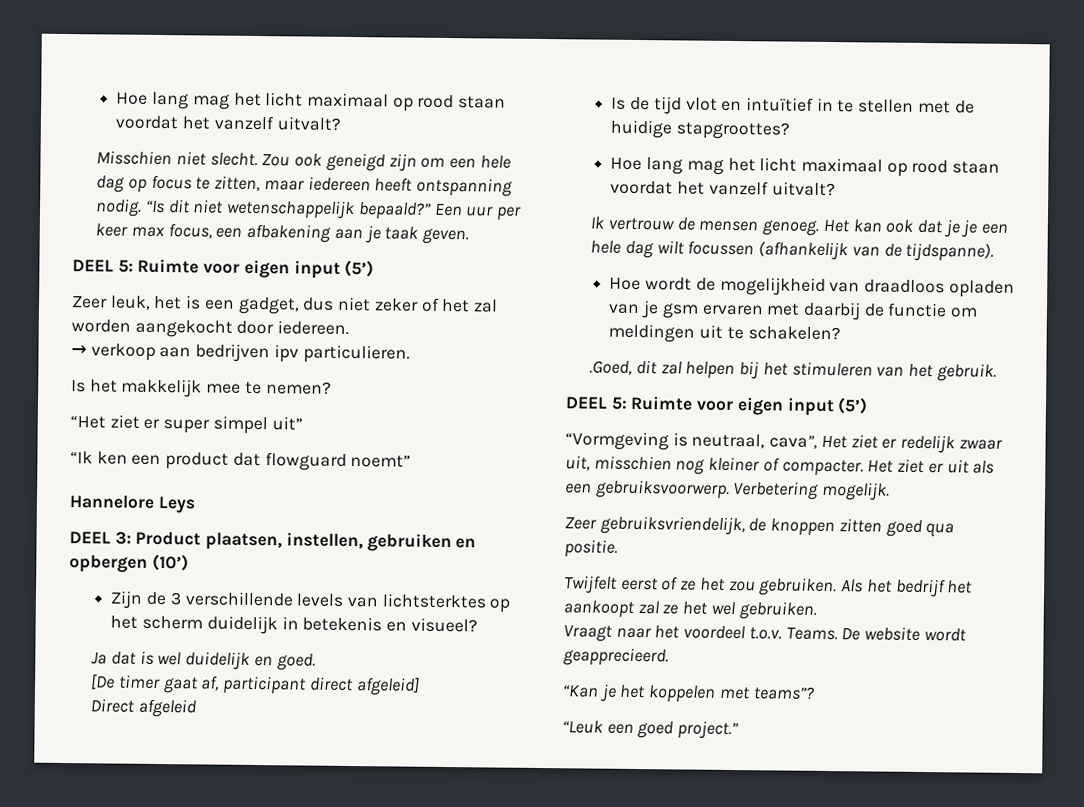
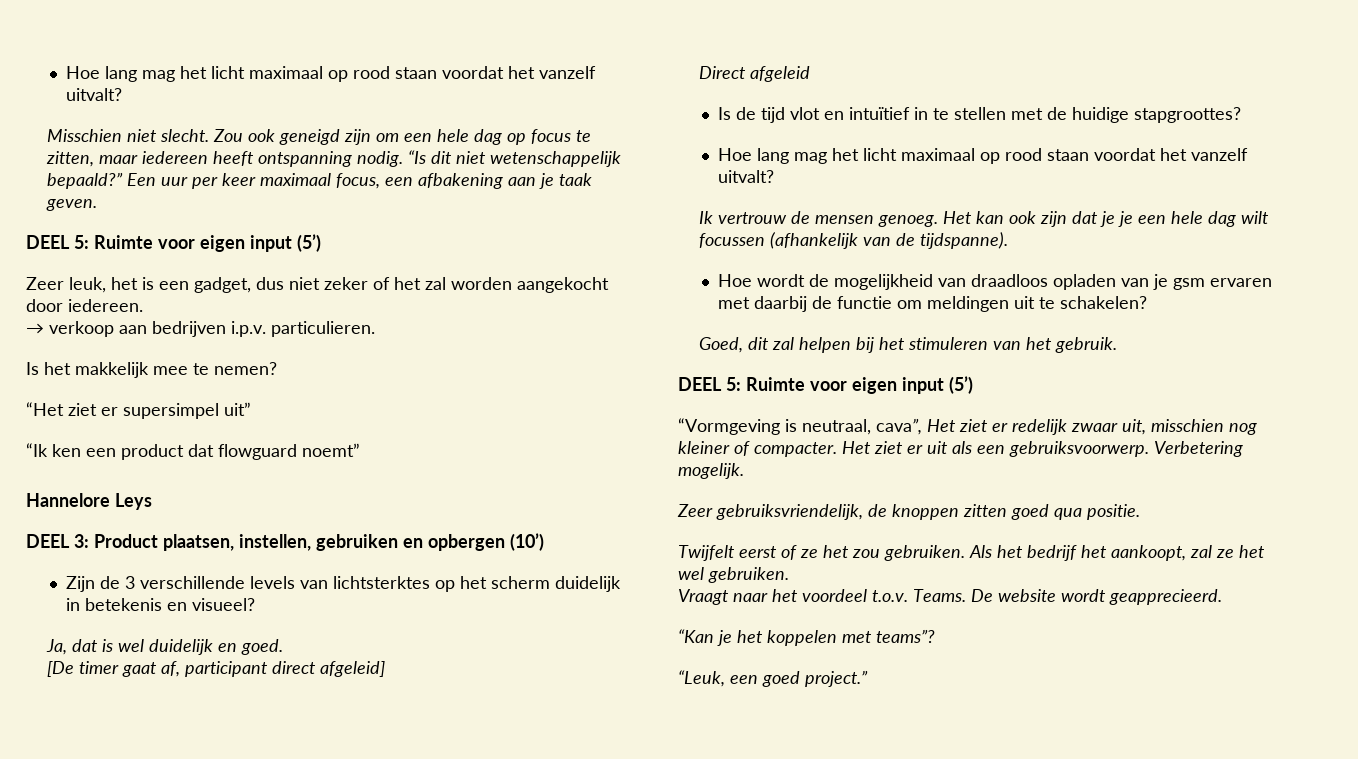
- Een uur per keer max focus, een afbakening aan je taak geven.
+ Een uur per keer maximaal focus, een afbakening aan je taak geven.
- → verkoop aan bedrijven ipv particulieren.
+ → verkoop aan bedrijven i.p.v. particulieren.
- “Het ziet er super simpel uit”
+ “Het ziet er supersimpel uit”
- Ja dat is wel duidelijk en goed.
+ Ja, dat is wel duidelijk en goed.
- Het kan ook dat je je een hele dag wilt focussen (afhankelijk van de tijdspanne).
+ Het kan ook zijn dat je je een hele dag wilt focussen (afhankelijk van de tijdspanne).
- .Goed, dit zal helpen bij het stimuleren van het gebruik.
+ Goed, dit zal helpen bij het stimuleren van het gebruik.
- Als het bedrijf het aankoopt zal ze het wel gebruiken.
+ Als het bedrijf het aankoopt, zal ze het wel gebruiken.
- “Leuk een goed project.”
+ “Leuk, een goed project.”

